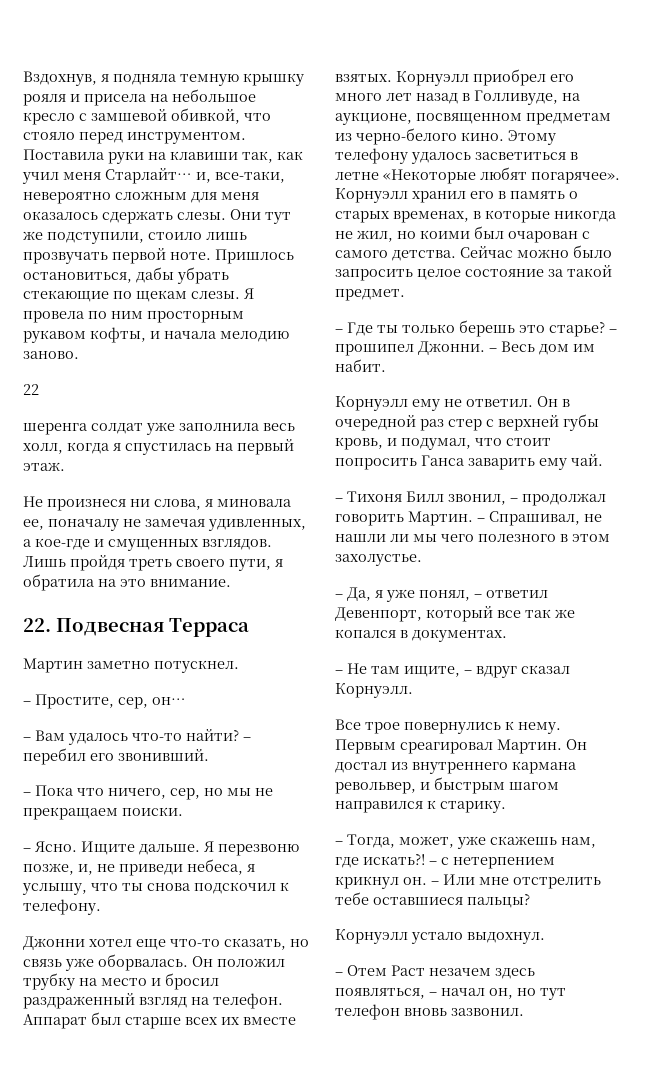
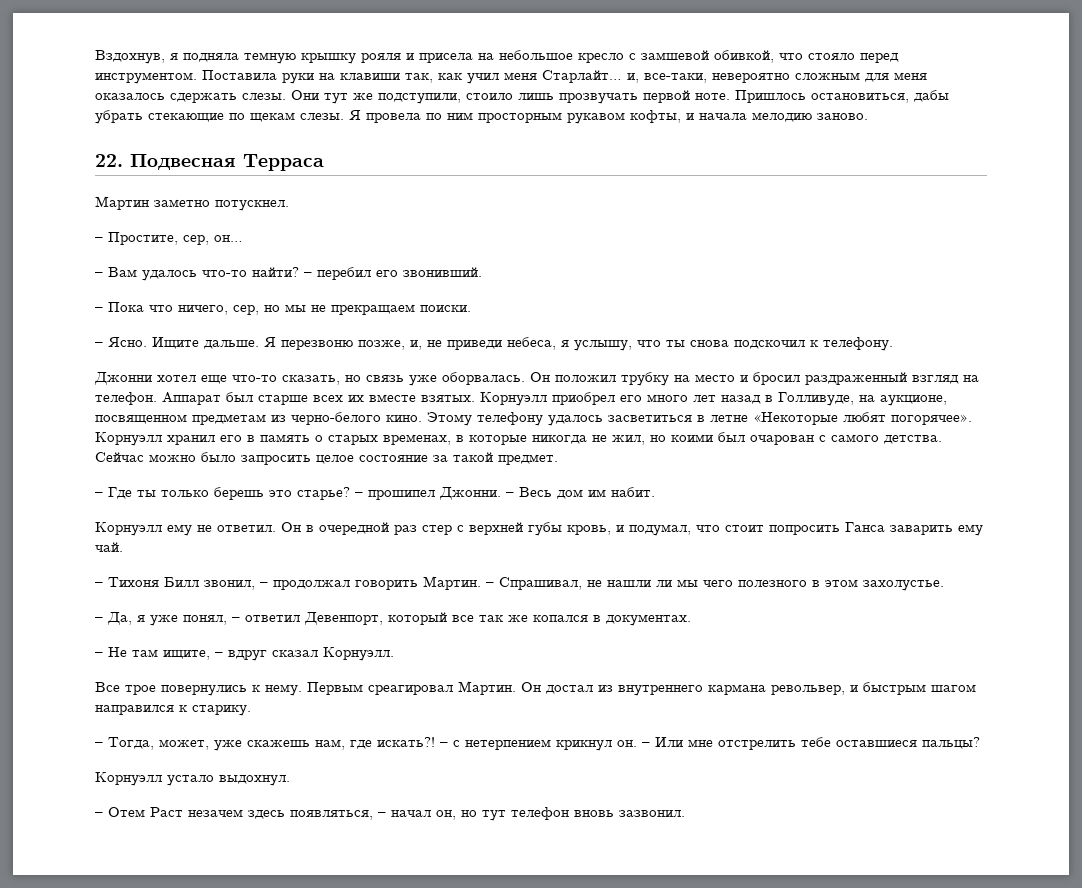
- 22
- шеренга солдат уже заполнила весь холл, когда я спустилась на первый этаж.
- Не произнеся ни слова, я миновала ее, поначалу не замечая удивленных, а кое-где и смущенных взглядов. Лишь пройдя треть своего пути, я обратила на это внимание.
- Этому телефону удалось засветиться в летне «Некоторые любят погарячее».
+ Этому телефону удалось засветиться в летне «Некоторые любят погорячее».

